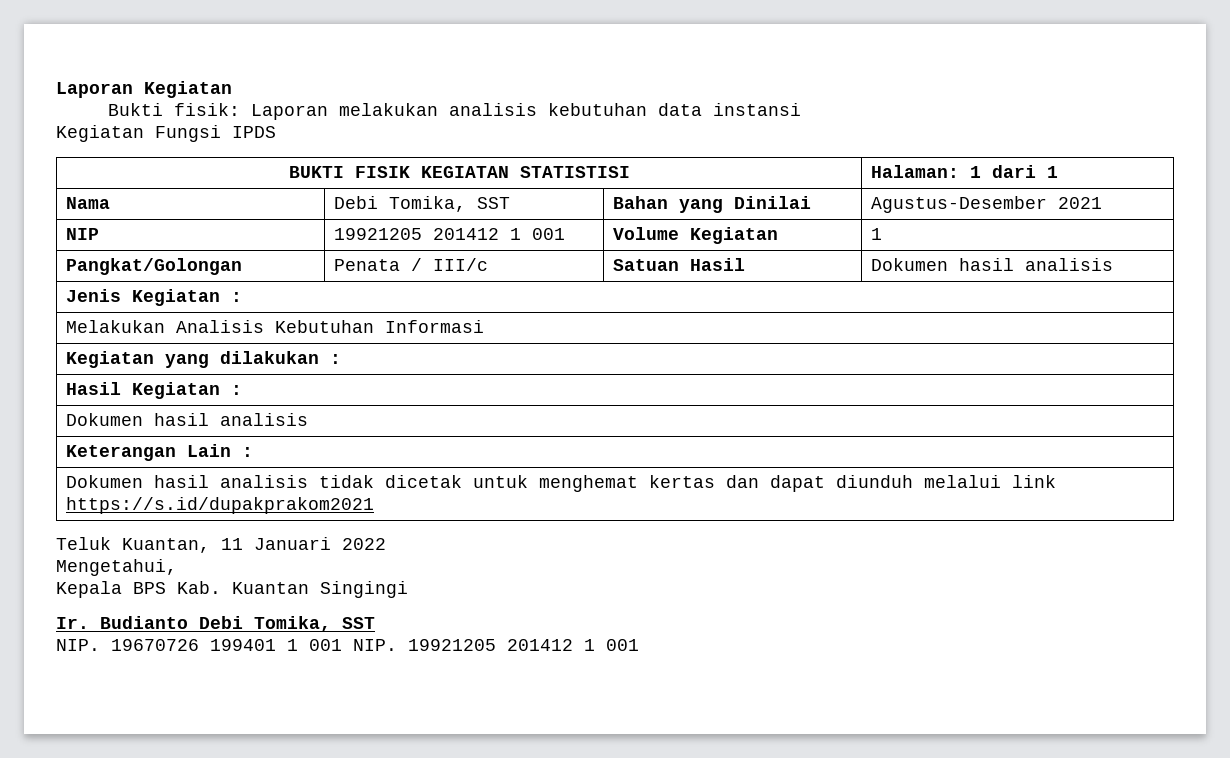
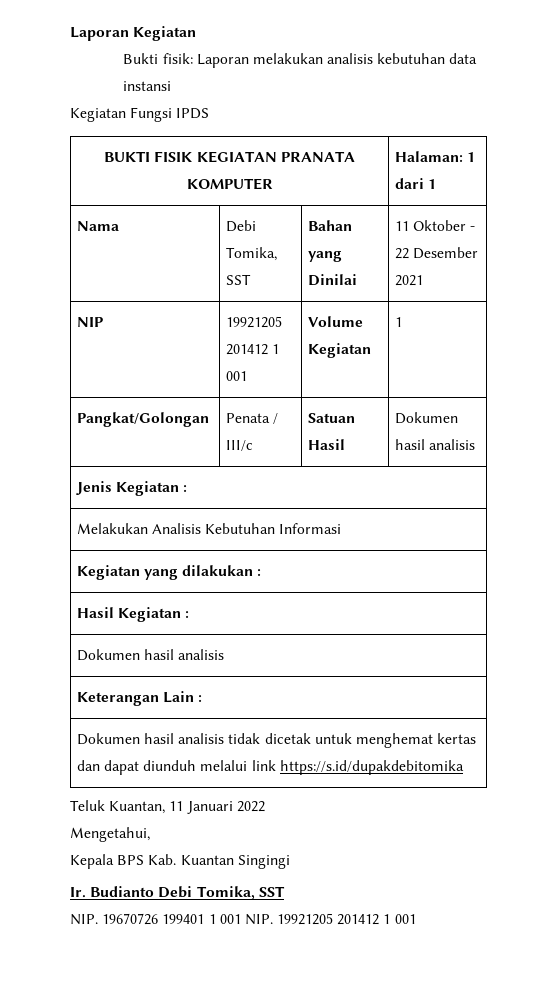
- BUKTI FISIK KEGIATAN STATISTISI | Halaman: 1 dari 1
+ BUKTI FISIK KEGIATAN PRANATA KOMPUTER | Halaman: 1 dari 1
- Nama | Debi Tomika, SST | Bahan yang Dinilai | Agustus-Desember 2021
+ Nama | Debi Tomika, SST | Bahan yang Dinilai | 11 Oktober - 22 Desember 2021
- Dokumen hasil analisis tidak dicetak untuk menghemat kertas dan dapat diunduh melalui link https://s.id/dupakprakom2021
+ Dokumen hasil analisis tidak dicetak untuk menghemat kertas dan dapat diunduh melalui link https://s.id/dupakdebitomika

